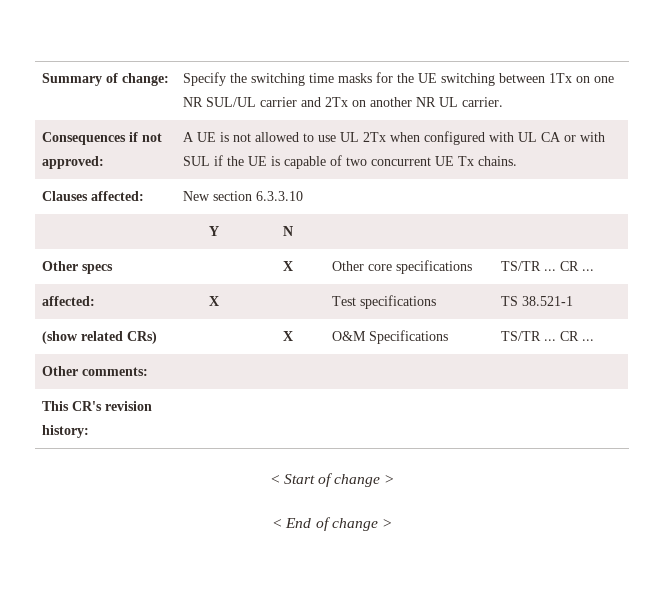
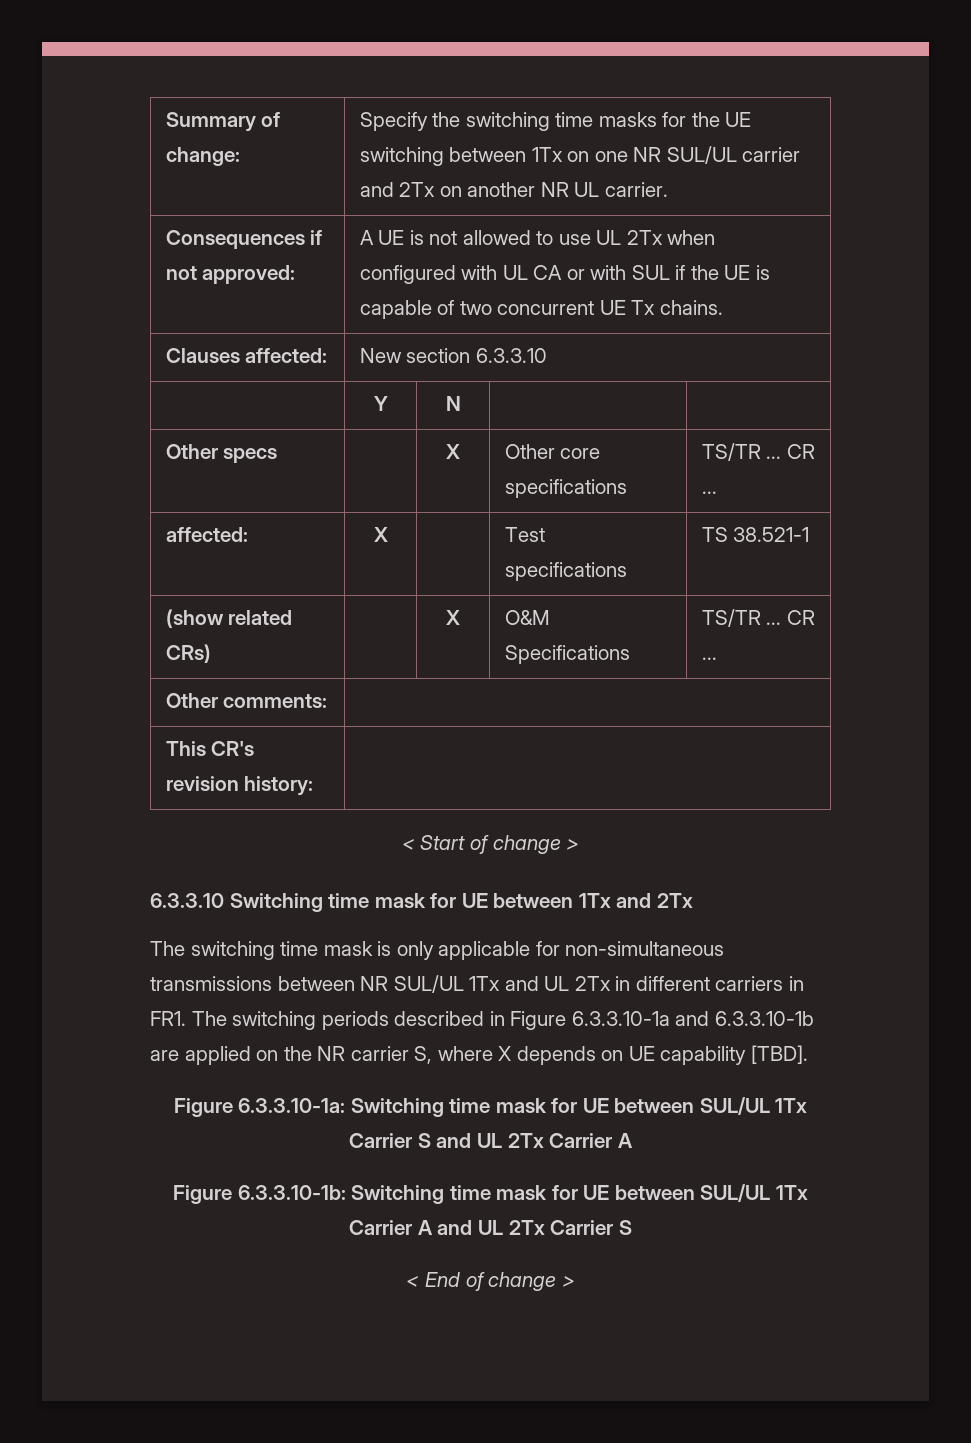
+ 6.3.3.10 Switching time mask for UE between 1Tx and 2Tx
+ The switching time mask is only applicable for non-simultaneous transmissions between NR SUL/UL 1Tx and UL 2Tx in different carriers in FR1. The switching periods described in Figure 6.3.3.10-1a and 6.3.3.10-1b are applied on the NR carrier S, where X depends on UE capability [TBD].
+ Figure 6.3.3.10-1a: Switching time mask for UE between SUL/UL 1Tx Carrier S and UL 2Tx Carrier A
+ Figure 6.3.3.10-1b: Switching time mask for UE between SUL/UL 1Tx Carrier A and UL 2Tx Carrier S

